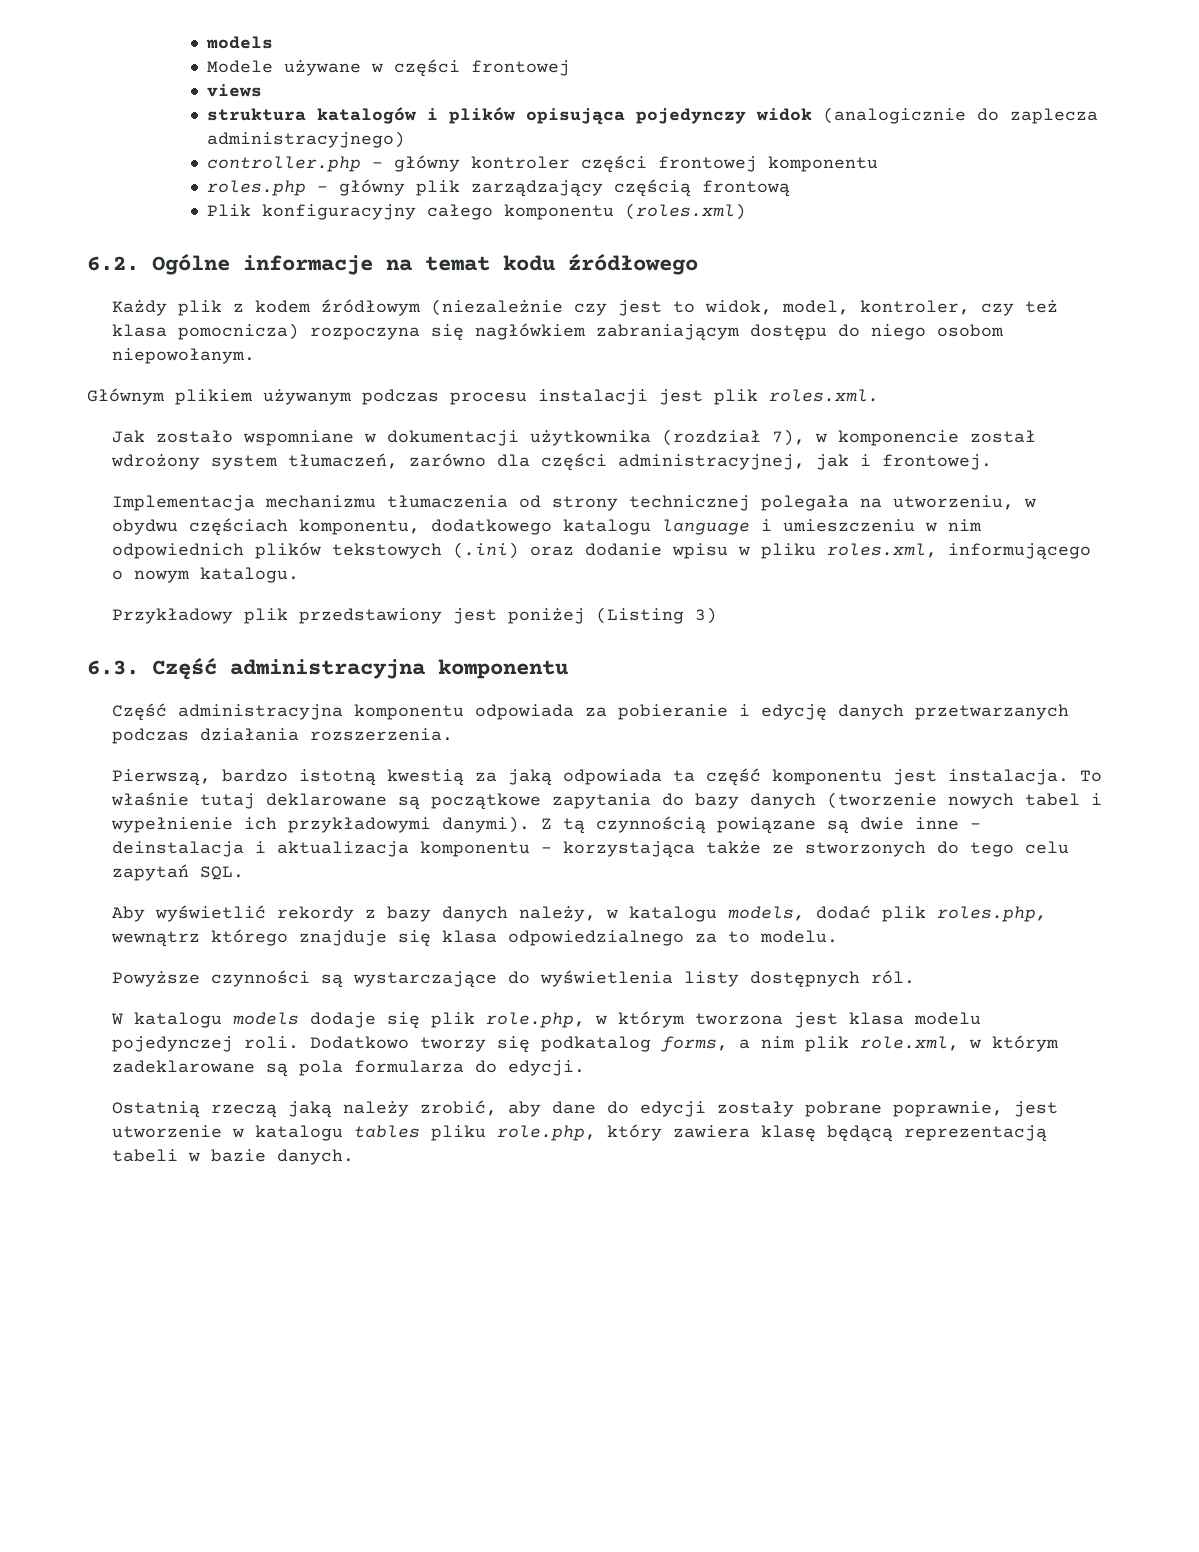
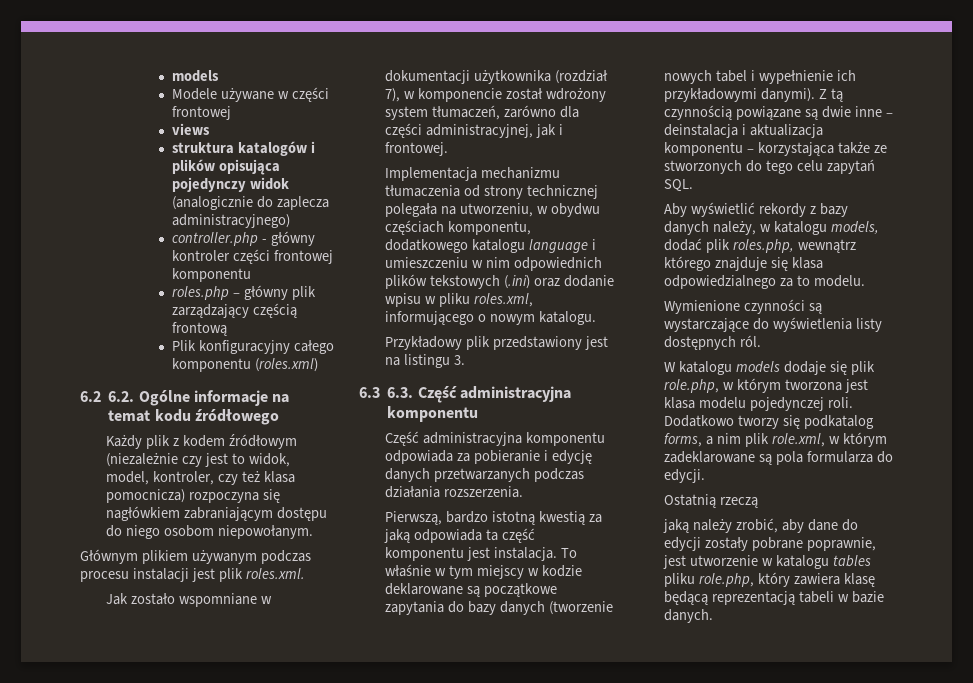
- 6.2. Ogólne informacje na temat kodu źródłowego
+ 6.2 6.2. Ogólne informacje na temat kodu źródłowego
- Przykładowy plik przedstawiony jest poniżej (Listing 3)
- 6.3. Część administracyjna komponentu
+ Przykładowy plik przedstawiony jest na listingu 3.
+ 6.3 6.3. Część administracyjna komponentu
- To właśnie tutaj deklarowane są początkowe zapytania do bazy danych (tworzenie nowych tabel i wypełnienie ich przykładowymi danymi).
+ To właśnie w tym miejscy w kodzie deklarowane są początkowe zapytania do bazy danych (tworzenie nowych tabel i wypełnienie ich przykładowymi danymi).
- Powyższe czynności są wystarczające do wyświetlenia listy dostępnych ról.
+ Wymienione czynności są wystarczające do wyświetlenia listy dostępnych ról.
- Ostatnią rzeczą jaką należy zrobić, aby dane do edycji zostały pobrane poprawnie, jest utworzenie w katalogu tables pliku role.php, który zawiera klasę będącą reprezentacją tabeli w bazie danych.
+ Ostatnią rzeczą
+ jaką należy zrobić, aby dane do edycji zostały pobrane poprawnie, jest utworzenie w katalogu tables pliku role.php, który zawiera klasę będącą reprezentacją tabeli w bazie danych.

